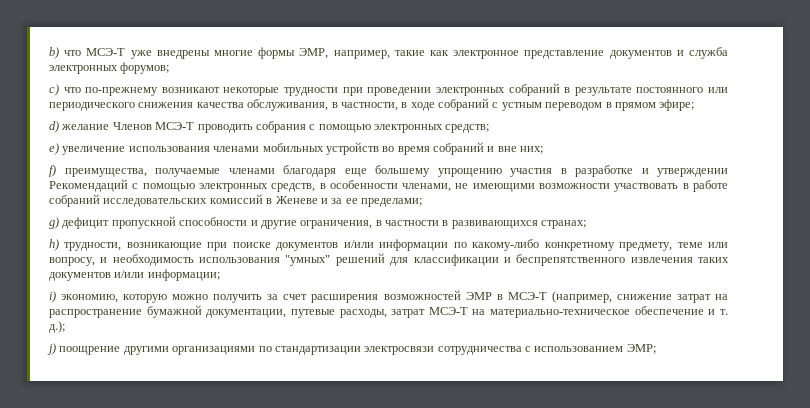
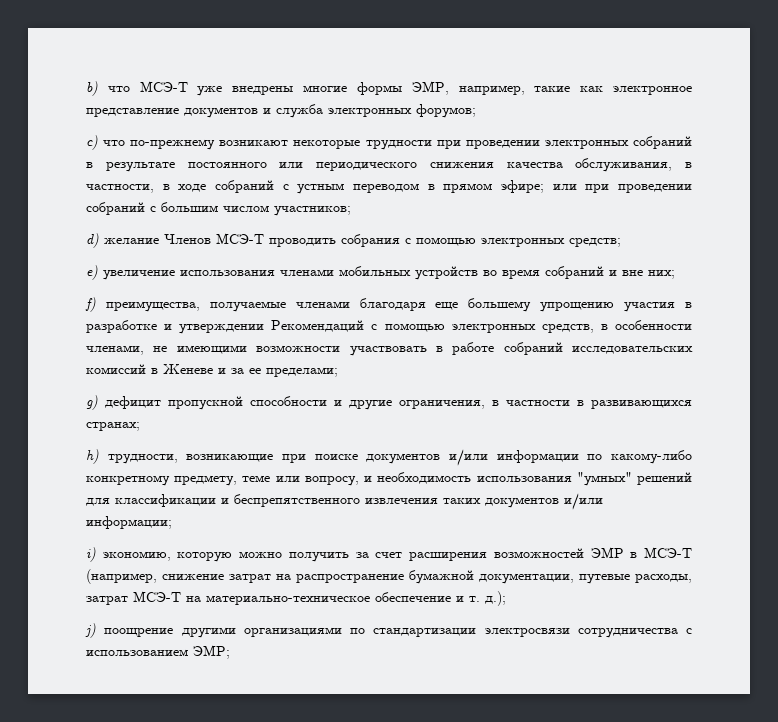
- c) что по-прежнему возникают некоторые трудности при проведении электронных собраний в результате постоянного или периодического снижения качества обслуживания, в частности, в ходе собраний с устным переводом в прямом эфире;
+ c) что по-прежнему возникают некоторые трудности при проведении электронных собраний в результате постоянного или периодического снижения качества обслуживания, в частности, в ходе собраний с устным переводом в прямом эфире; или при проведении собраний с большим числом участников;

